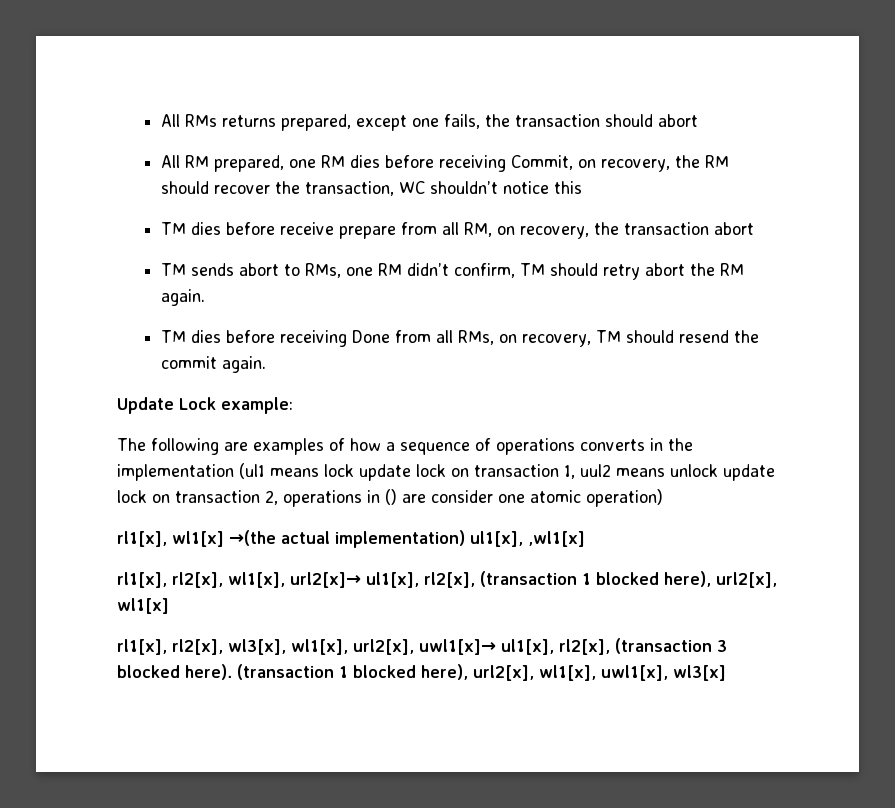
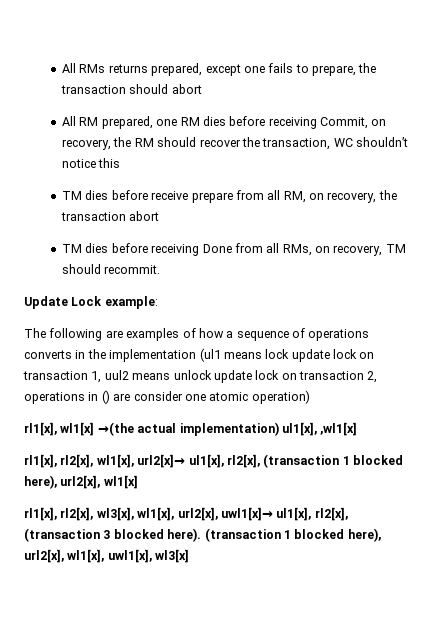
- All RMs returns prepared, except one fails, the transaction should abort
+ All RMs returns prepared, except one fails to prepare, the transaction should abort
- TM sends abort to RMs, one RM didn’t confirm, TM should retry abort the RM again.
- TM dies before receiving Done from all RMs, on recovery, TM should resend the commit again.
+ TM dies before receiving Done from all RMs, on recovery, TM should recommit.

